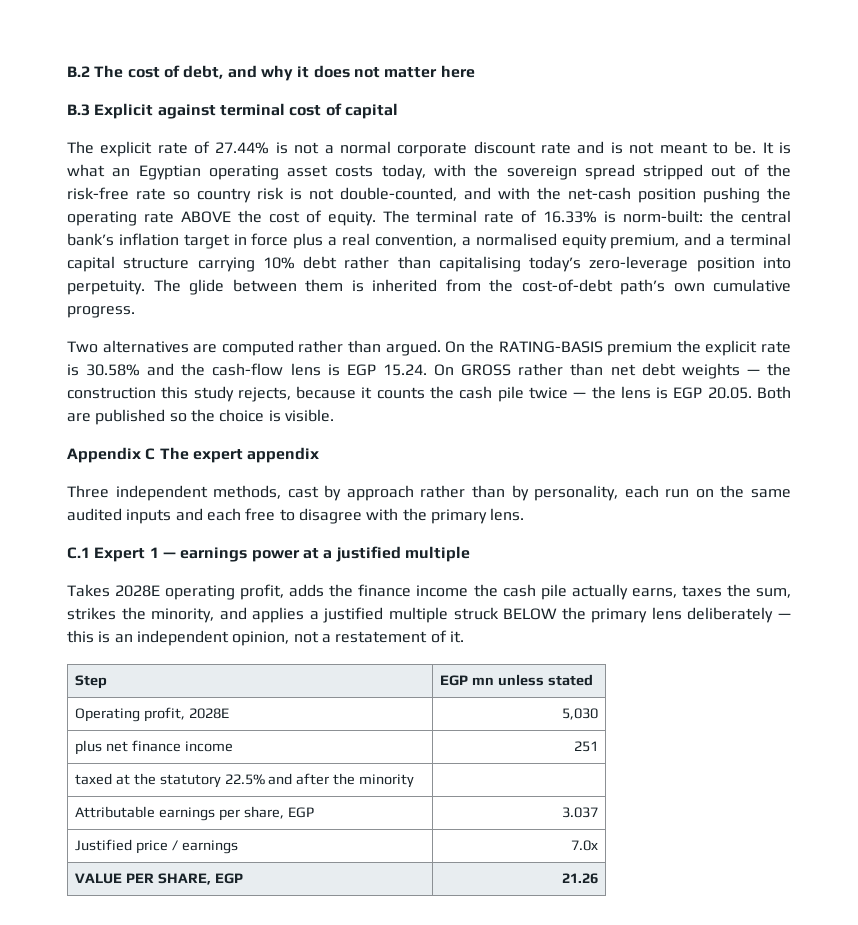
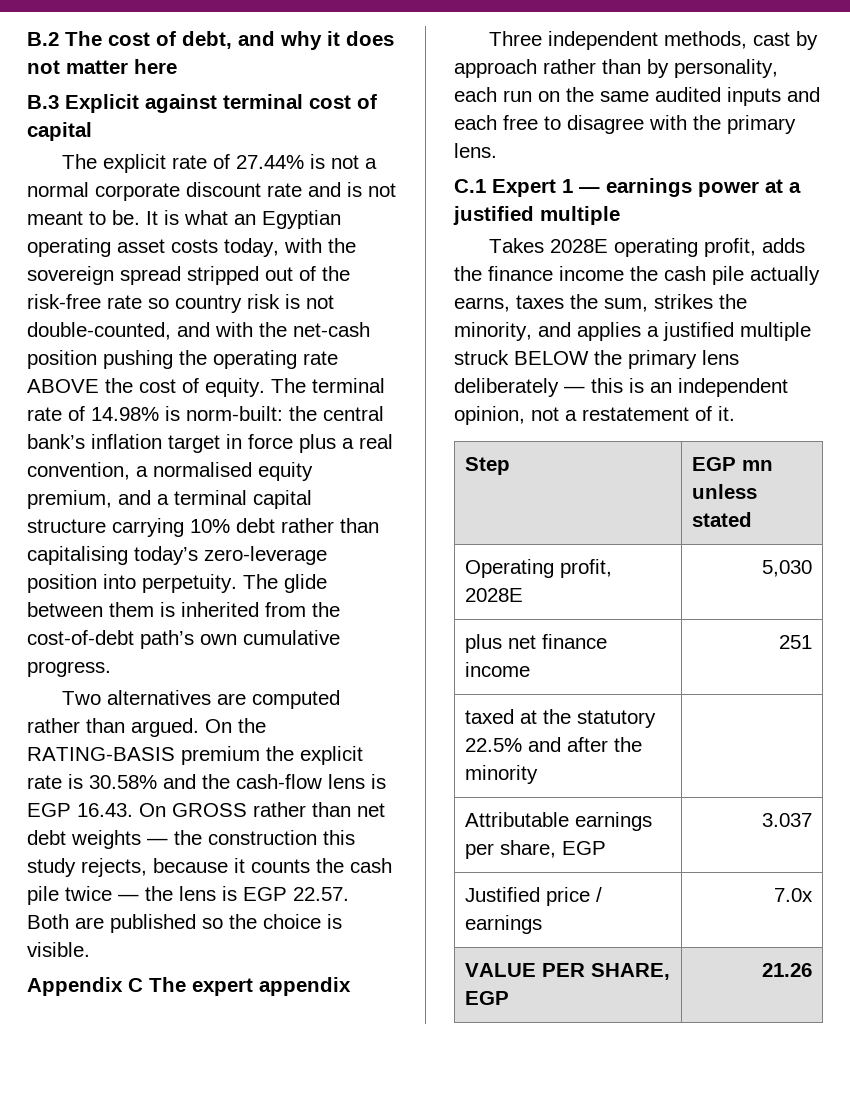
- The terminal rate of 16.33% is norm-built: the central bank’s inflation target in force plus a real convention, a normalised equity premium, and a terminal capital structure carrying 10% debt rather than capitalising today’s zero-leverage position into perpetuity.
+ The terminal rate of 14.98% is norm-built: the central bank’s inflation target in force plus a real convention, a normalised equity premium, and a terminal capital structure carrying 10% debt rather than capitalising today’s zero-leverage position into perpetuity.
- On the RATING-BASIS premium the explicit rate is 30.58% and the cash-flow lens is EGP 15.24. On GROSS rather than net debt weights — the construction this study rejects, because it counts the cash pile twice — the lens is EGP 20.05. Both are published so the choice is visible.
+ On the RATING-BASIS premium the explicit rate is 30.58% and the cash-flow lens is EGP 16.43. On GROSS rather than net debt weights — the construction this study rejects, because it counts the cash pile twice — the lens is EGP 22.57. Both are published so the choice is visible.

